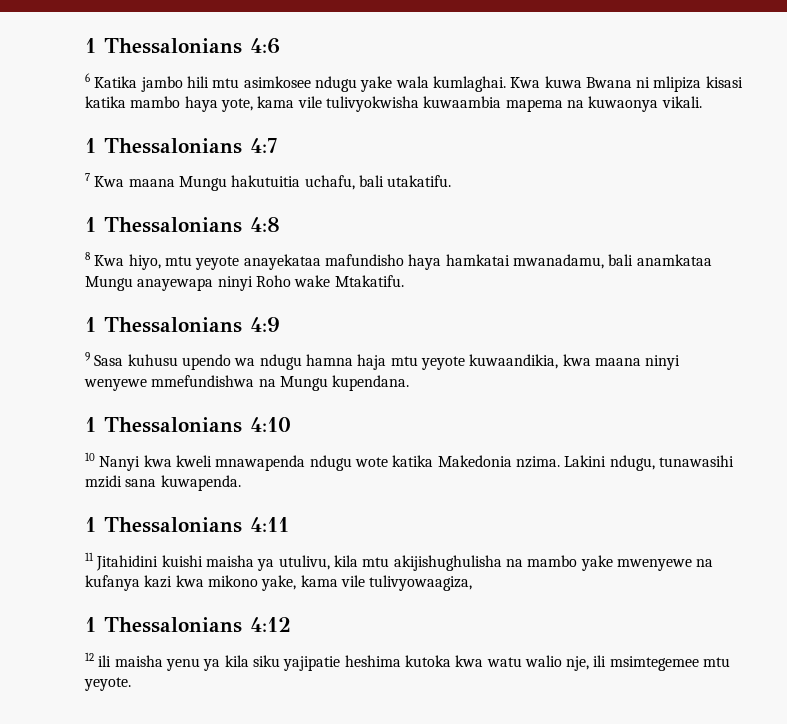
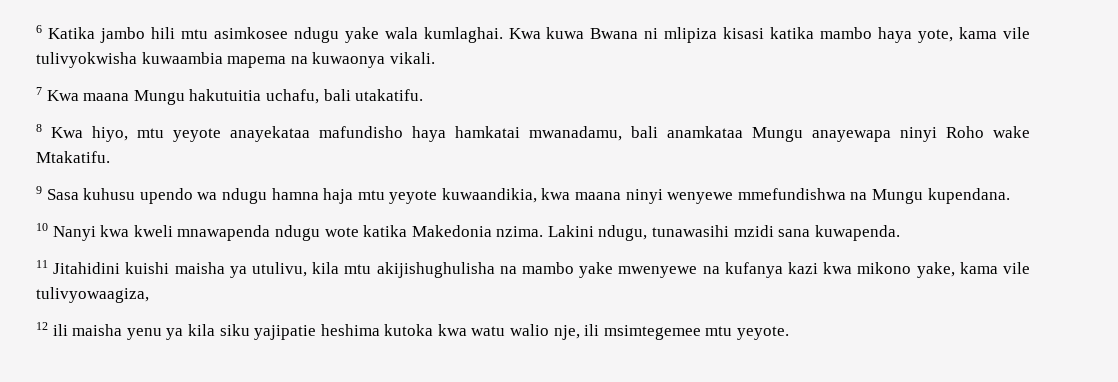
- 1 Thessalonians 4:6
- 1 Thessalonians 4:7
- 1 Thessalonians 4:8
- 1 Thessalonians 4:9
- 1 Thessalonians 4:10
- 1 Thessalonians 4:11
- 1 Thessalonians 4:12

